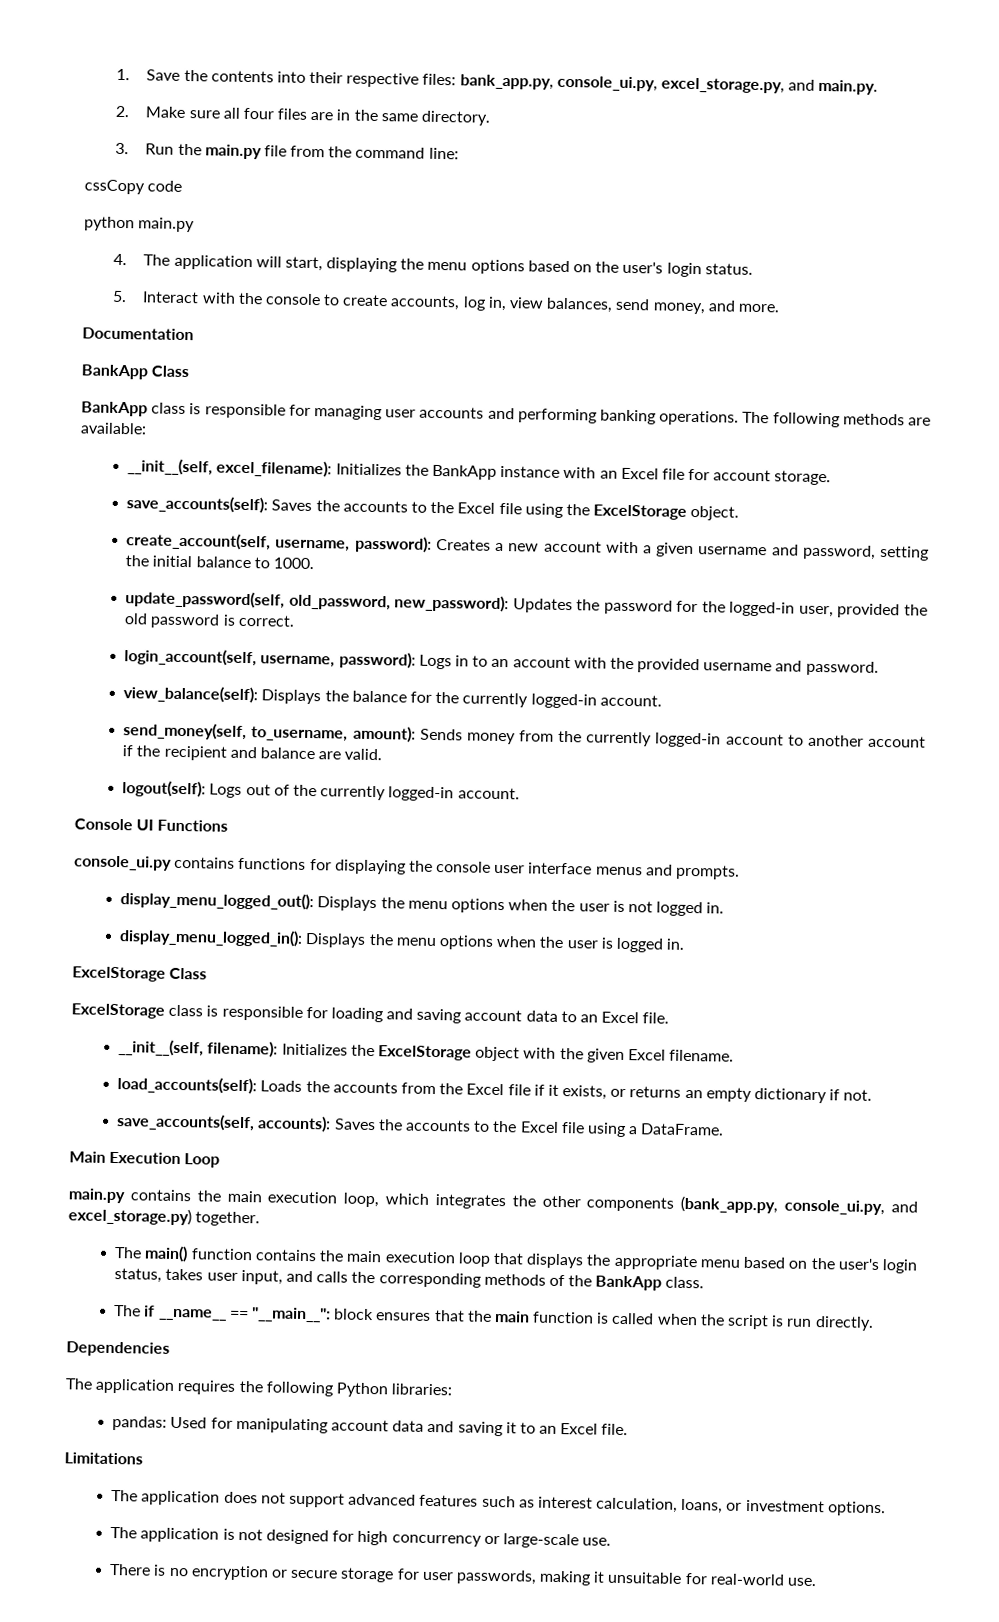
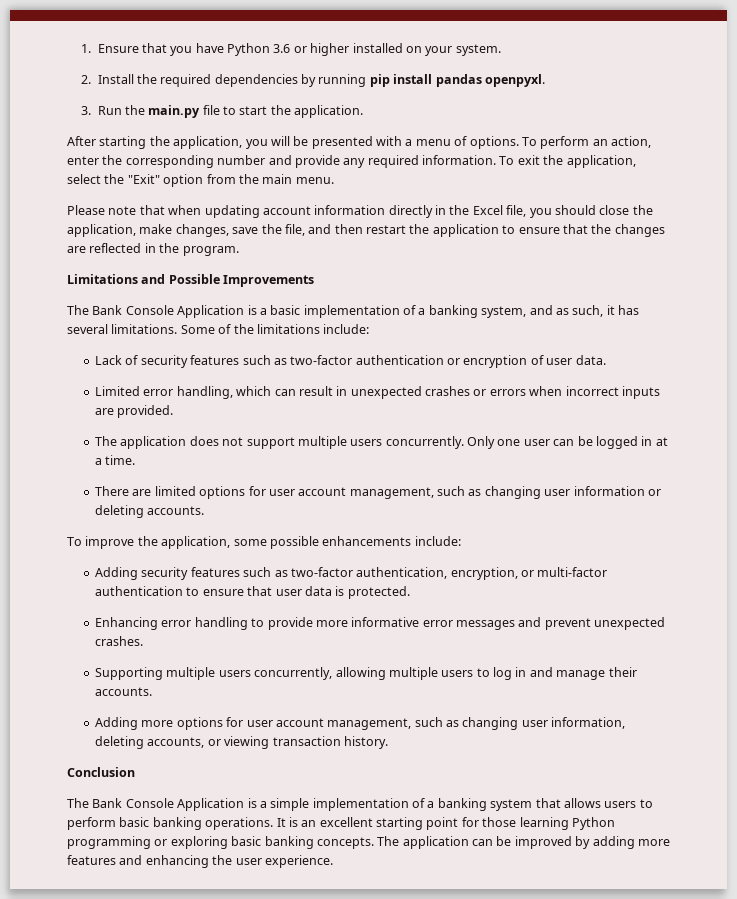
- 1. Save the contents into their respective files: bank_app.py, console_ui.py, excel_storage.py, and main.py.
- 2. Make sure all four files are in the same directory.
+ 1. Ensure that you have Python 3.6 or higher installed on your system.
+ 2. Install the required dependencies by running pip install pandas openpyxl.
- 3. Run the main.py file from the command line:
- cssCopy code
- python main.py
- 4. The application will start, displaying the menu options based on the user's login status.
- 5. Interact with the console to create accounts, log in, view balances, send money, and more.
- Documentation
- BankApp Class
- BankApp class is responsible for managing user accounts and performing banking operations. The following methods are available:
- __init__(self, excel_filename): Initializes the BankApp instance with an Excel file for account storage.
- save_accounts(self): Saves the accounts to the Excel file using the ExcelStorage object.
- create_account(self, username, password): Creates a new account with a given username and password, setting the initial balance to 1000.
- update_password(self, old_password, new_password): Updates the password for the logged-in user, provided the old password is correct.
- login_account(self, username, password): Logs in to an account with the provided username and password.
- view_balance(self): Displays the balance for the currently logged-in account.
- send_money(self, to_username, amount): Sends money from the currently logged-in account to another account if the recipient and balance are valid.
- logout(self): Logs out of the currently logged-in account.
- Console UI Functions
- console_ui.py contains functions for displaying the console user interface menus and prompts.
- display_menu_logged_out(): Displays the menu options when the user is not logged in.
- display_menu_logged_in(): Displays the menu options when the user is logged in.
- ExcelStorage Class
- ExcelStorage class is responsible for loading and saving account data to an Excel file.
- __init__(self, filename): Initializes the ExcelStorage object with the given Excel filename.
- load_accounts(self): Loads the accounts from the Excel file if it exists, or returns an empty dictionary if not.
- save_accounts(self, accounts): Saves the accounts to the Excel file using a DataFrame.
- Main Execution Loop
- main.py contains the main execution loop, which integrates the other components (bank_app.py, console_ui.py, and excel_storage.py) together.
- The main() function contains the main execution loop that displays the appropriate menu based on the user's login status, takes user input, and calls the corresponding methods of the BankApp class.
- The if __name__ == "__main__": block ensures that the main function is called when the script is run directly.
- Dependencies
- The application requires the following Python libraries:
- pandas: Used for manipulating account data and saving it to an Excel file.
- Limitations
+ 3. Run the main.py file to start the application.
+ After starting the application, you will be presented with a menu of options. To perform an action, enter the corresponding number and provide any required information. To exit the application, select the "Exit" option from the main menu.
+ Please note that when updating account information directly in the Excel file, you should close the application, make changes, save the file, and then restart the application to ensure that the changes are reflected in the program.
+ Limitations and Possible Improvements
+ The Bank Console Application is a basic implementation of a banking system, and as such, it has several limitations. Some of the limitations include:
+ Lack of security features such as two-factor authentication or encryption of user data.
+ Limited error handling, which can result in unexpected crashes or errors when incorrect inputs are provided.
- The application does not support advanced features such as interest calculation, loans, or investment options.
- The application is not designed for high concurrency or large-scale use.
- There is no encryption or secure storage for user passwords, making it unsuitable for real-world use.
+ The application does not support multiple users concurrently. Only one user can be logged in at a time.
+ There are limited options for user account management, such as changing user information or deleting accounts.
+ To improve the application, some possible enhancements include:
+ Adding security features such as two-factor authentication, encryption, or multi-factor authentication to ensure that user data is protected.
+ Enhancing error handling to provide more informative error messages and prevent unexpected crashes.
+ Supporting multiple users concurrently, allowing multiple users to log in and manage their accounts.
+ Adding more options for user account management, such as changing user information, deleting accounts, or viewing transaction history.
+ Conclusion
+ The Bank Console Application is a simple implementation of a banking system that allows users to perform basic banking operations. It is an excellent starting point for those learning Python programming or exploring basic banking concepts. The application can be improved by adding more features and enhancing the user experience.

